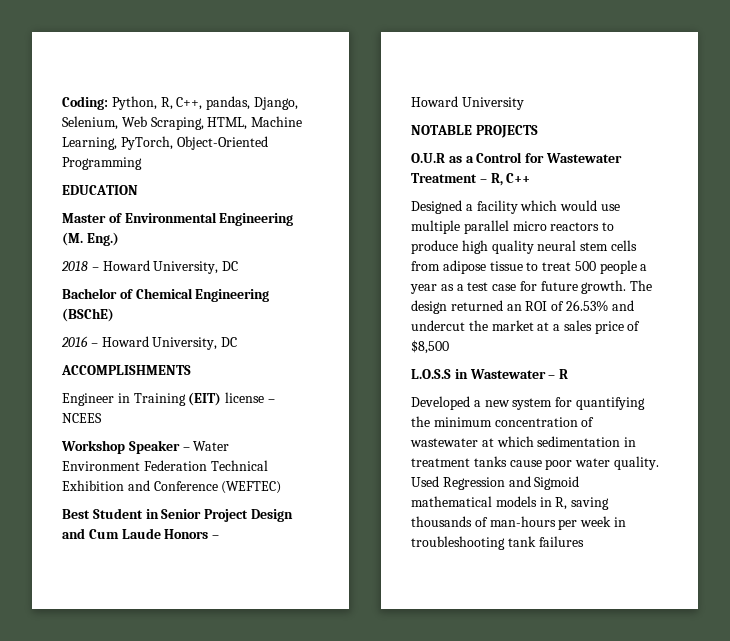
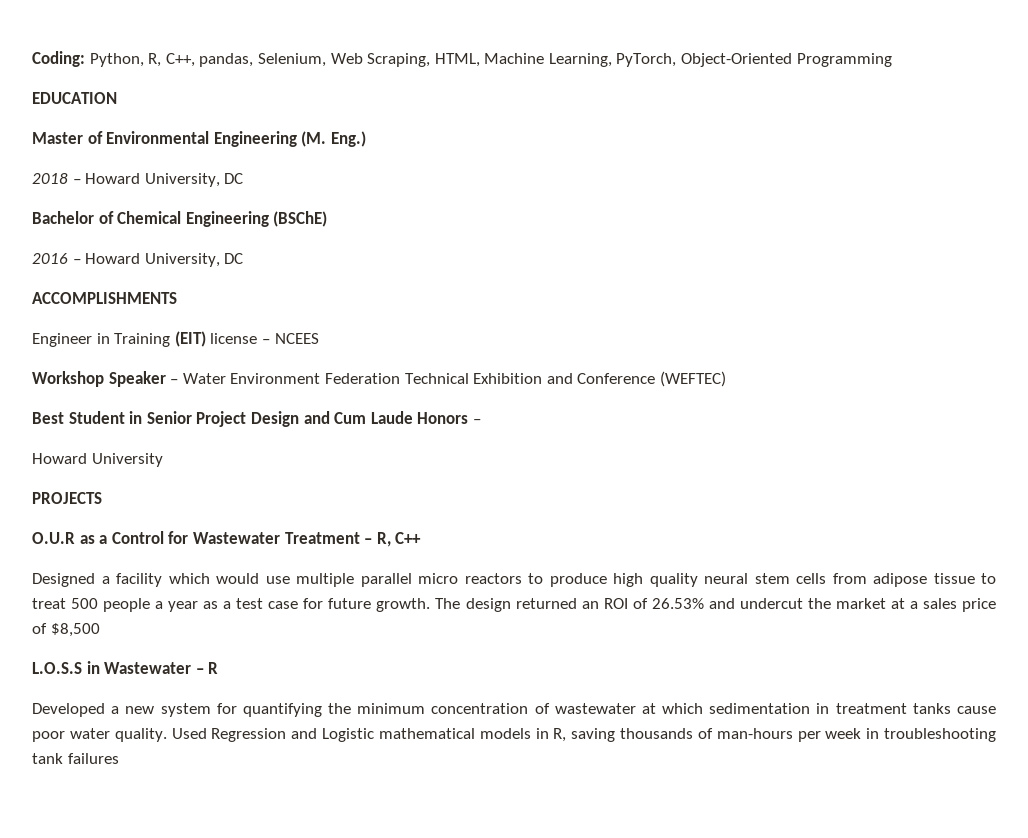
- Coding: Python, R, C++, pandas, Django, Selenium, Web Scraping, HTML, Machine Learning, PyTorch, Object-Oriented Programming
+ Coding: Python, R, C++, pandas, Selenium, Web Scraping, HTML, Machine Learning, PyTorch, Object-Oriented Programming
- NOTABLE PROJECTS
+ PROJECTS
- Used Regression and Sigmoid mathematical models in R, saving thousands of man-hours per week in troubleshooting tank failures
+ Used Regression and Logistic mathematical models in R, saving thousands of man-hours per week in troubleshooting tank failures

